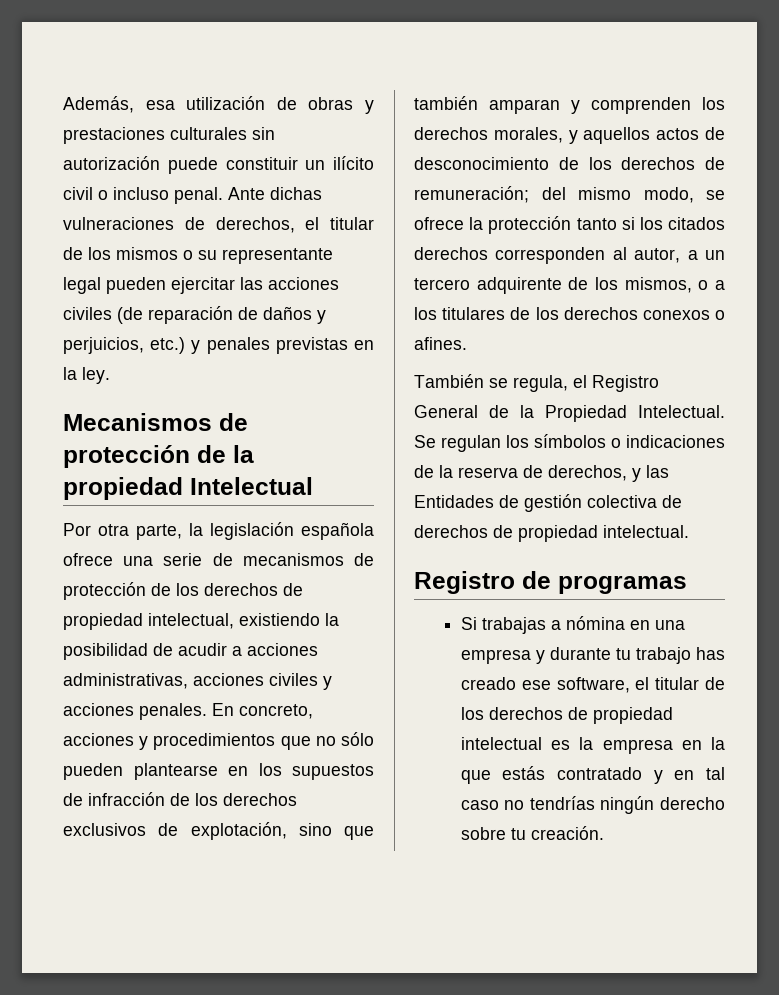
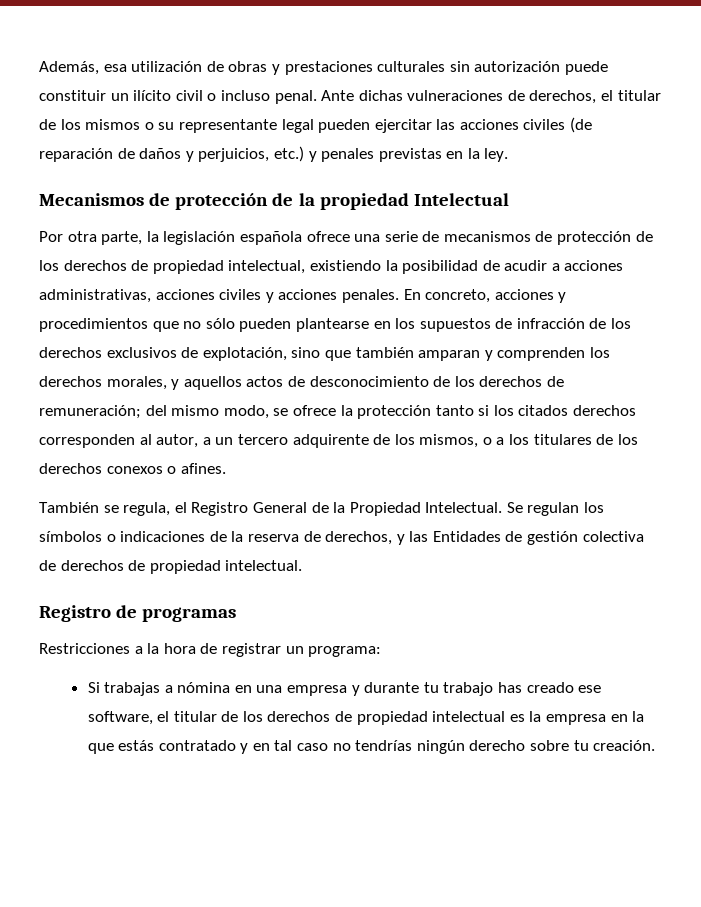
+ Restricciones a la hora de registrar un programa:

